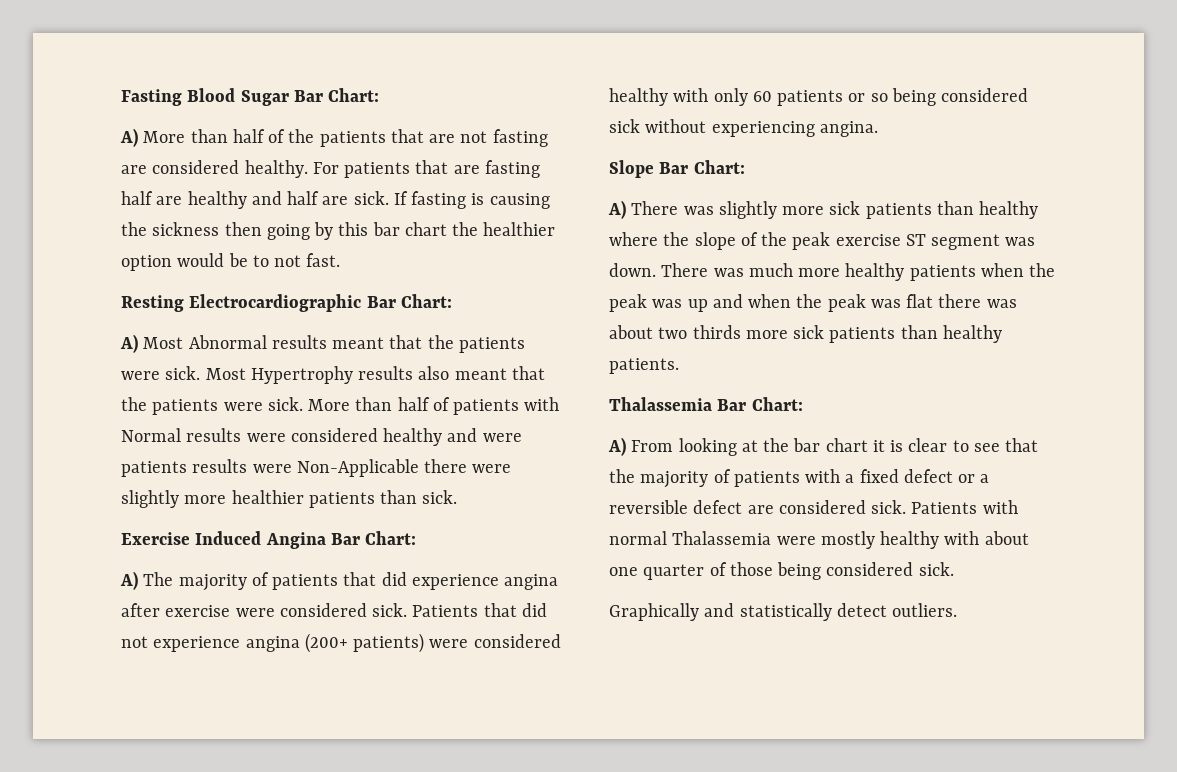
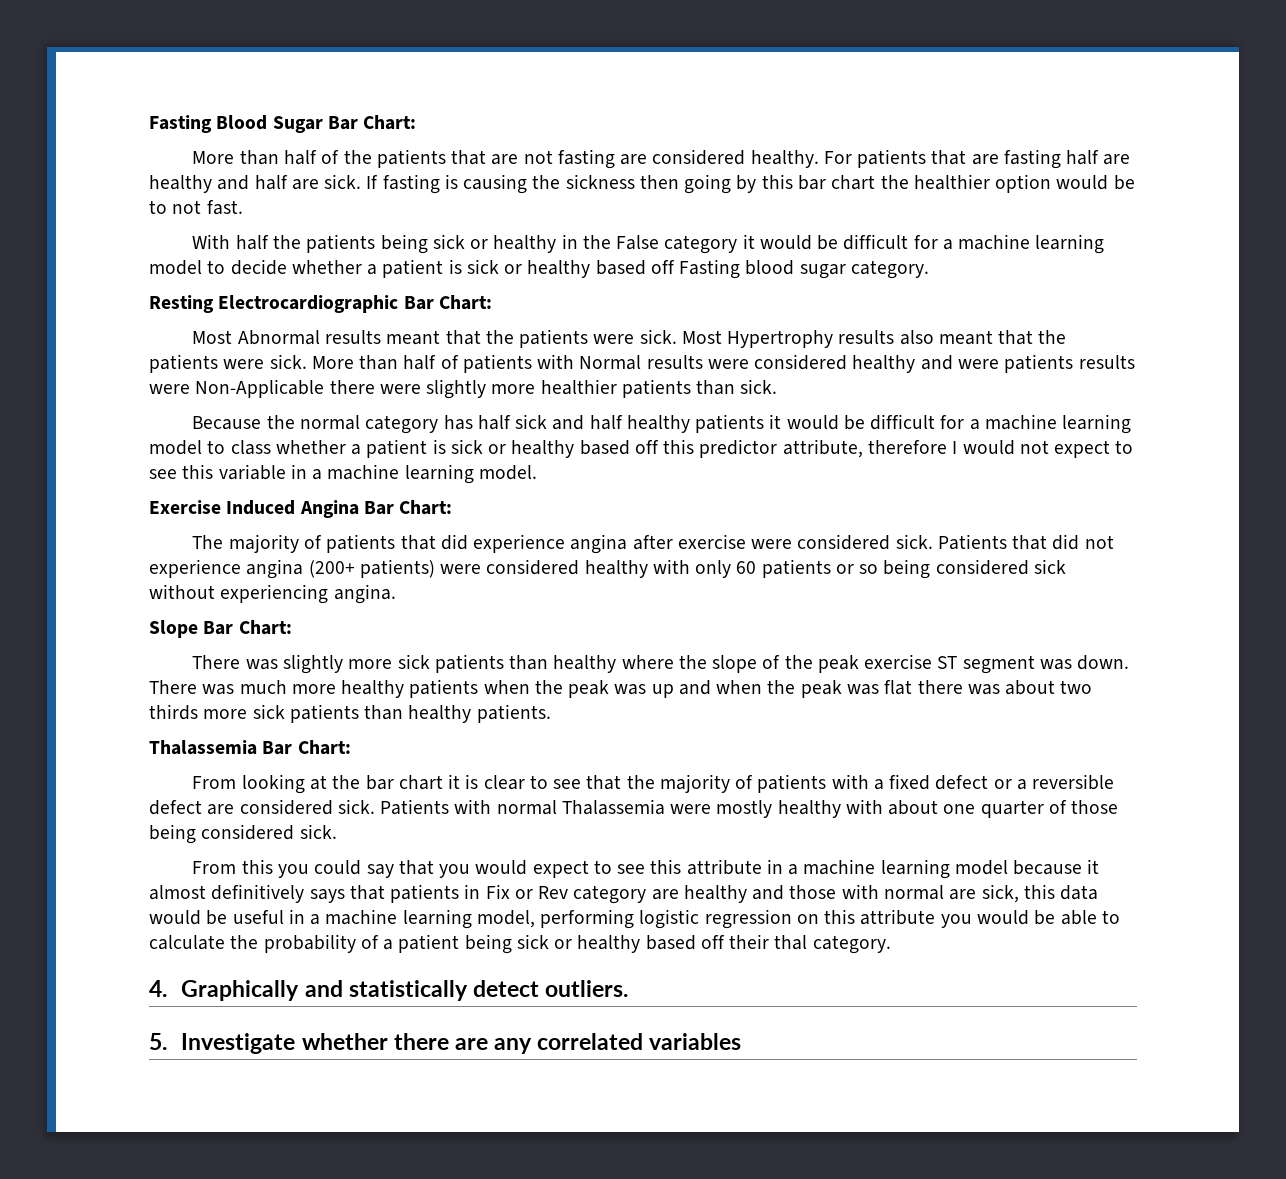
- A) More than half of the patients that are not fasting are considered healthy.
+ More than half of the patients that are not fasting are considered healthy.
+ With half the patients being sick or healthy in the False category it would be difficult for a machine learning model to decide whether a patient is sick or healthy based off Fasting blood sugar category.
- A) Most Abnormal results meant that the patients were sick.
+ Most Abnormal results meant that the patients were sick.
+ Because the normal category has half sick and half healthy patients it would be difficult for a machine learning model to class whether a patient is sick or healthy based off this predictor attribute, therefore I would not expect to see this variable in a machine learning model.
- A) The majority of patients that did experience angina after exercise were considered sick.
+ The majority of patients that did experience angina after exercise were considered sick.
- A) There was slightly more sick patients than healthy where the slope of the peak exercise ST segment was down.
+ There was slightly more sick patients than healthy where the slope of the peak exercise ST segment was down.
- A) From looking at the bar chart it is clear to see that the majority of patients with a fixed defect or a reversible defect are considered sick.
+ From looking at the bar chart it is clear to see that the majority of patients with a fixed defect or a reversible defect are considered sick.
- Graphically and statistically detect outliers.
+ From this you could say that you would expect to see this attribute in a machine learning model because it almost definitively says that patients in Fix or Rev category are healthy and those with normal are sick, this data would be useful in a machine learning model, performing logistic regression on this attribute you would be able to calculate the probability of a patient being sick or healthy based off their thal category.
+ 4. Graphically and statistically detect outliers.
+ 5. Investigate whether there are any correlated variables

